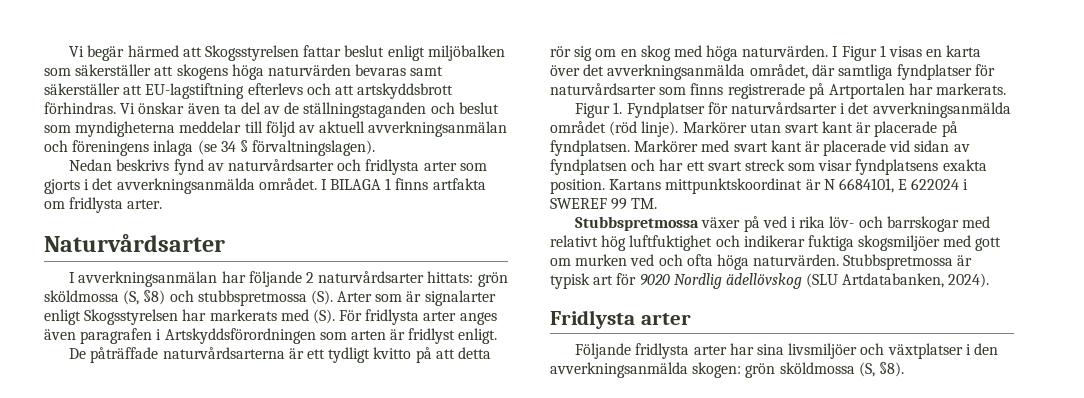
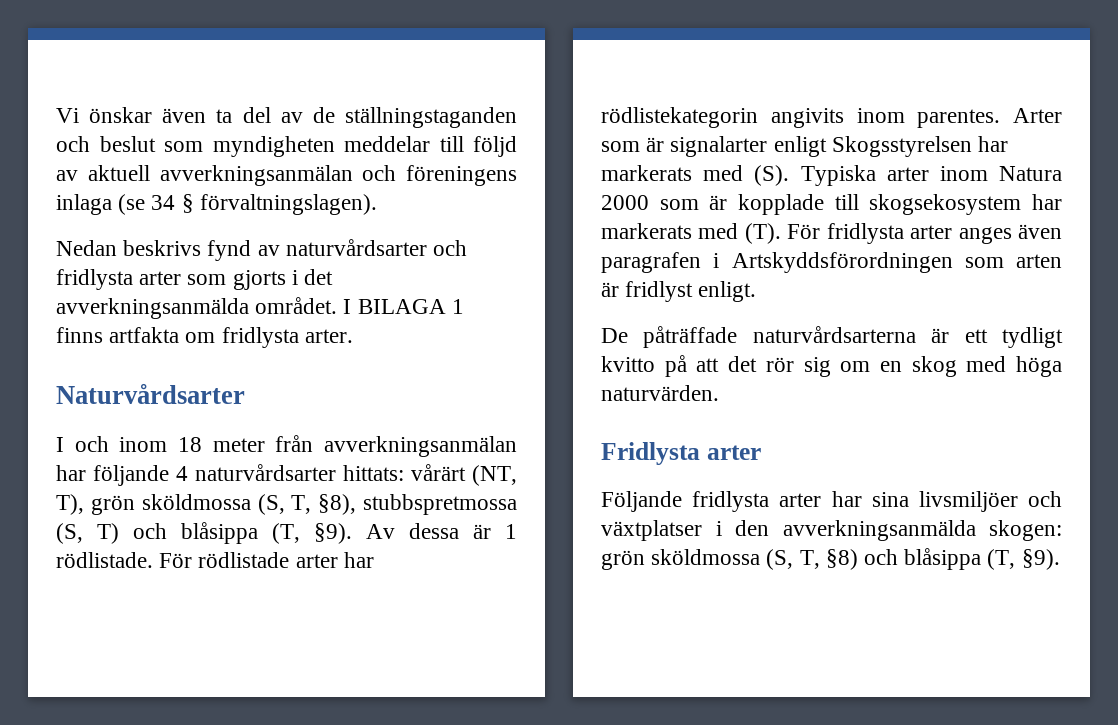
- Vi begär härmed att Skogsstyrelsen fattar beslut enligt miljöbalken som säkerställer att skogens höga naturvärden bevaras samt säkerställer att EU-lagstiftning efterlevs och att artskyddsbrott förhindras. Vi önskar även ta del av de ställningstaganden och beslut som myndigheterna meddelar till följd av aktuell avverkningsanmälan och föreningens inlaga (se 34 § förvaltningslagen).
+ Vi önskar även ta del av de ställningstaganden och beslut som myndigheten meddelar till följd av aktuell avverkningsanmälan och föreningens inlaga (se 34 § förvaltningslagen).
- I avverkningsanmälan har följande 2 naturvårdsarter hittats: grön sköldmossa (S, §8) och stubbspretmossa (S). Arter som är signalarter enligt Skogsstyrelsen har markerats med (S). För fridlysta arter anges även paragrafen i Artskyddsförordningen som arten är fridlyst enligt.
+ I och inom 18 meter från avverkningsanmälan har följande 4 naturvårdsarter hittats: vårärt (NT, T), grön sköldmossa (S, T, §8), stubbspretmossa (S, T) och blåsippa (T, §9). Av dessa är 1 rödlistade. För rödlistade arter har rödlistekategorin angivits inom parentes. Arter som är signalarter enligt Skogsstyrelsen har markerats med (S). Typiska arter inom Natura 2000 som är kopplade till skogsekosystem har markerats med (T). För fridlysta arter anges även paragrafen i Artskyddsförordningen som arten är fridlyst enligt.
- De påträffade naturvårdsarterna är ett tydligt kvitto på att detta rör sig om en skog med höga naturvärden. I Figur 1 visas en karta över det avverkningsanmälda området, där samtliga fyndplatser för naturvårdsarter som finns registrerade på Artportalen har markerats.
- Figur 1. Fyndplatser för naturvårdsarter i det avverkningsanmälda området (röd linje). Markörer utan svart kant är placerade på fyndplatsen. Markörer med svart kant är placerade vid sidan av fyndplatsen och har ett svart streck som visar fyndplatsens exakta position. Kartans mittpunktskoordinat är N 6684101, E 622024 i SWEREF 99 TM.
- Stubbspretmossa växer på ved i rika löv- och barrskogar med relativt hög luftfuktighet och indikerar fuktiga skogsmiljöer med gott om murken ved och ofta höga naturvärden. Stubbspretmossa är typisk art för 9020 Nordlig ädellövskog (SLU Artdatabanken, 2024).
+ De påträffade naturvårdsarterna är ett tydligt kvitto på att det rör sig om en skog med höga naturvärden.
- Följande fridlysta arter har sina livsmiljöer och växtplatser i den avverkningsanmälda skogen: grön sköldmossa (S, §8).
+ Följande fridlysta arter har sina livsmiljöer och växtplatser i den avverkningsanmälda skogen: grön sköldmossa (S, T, §8) och blåsippa (T, §9).

